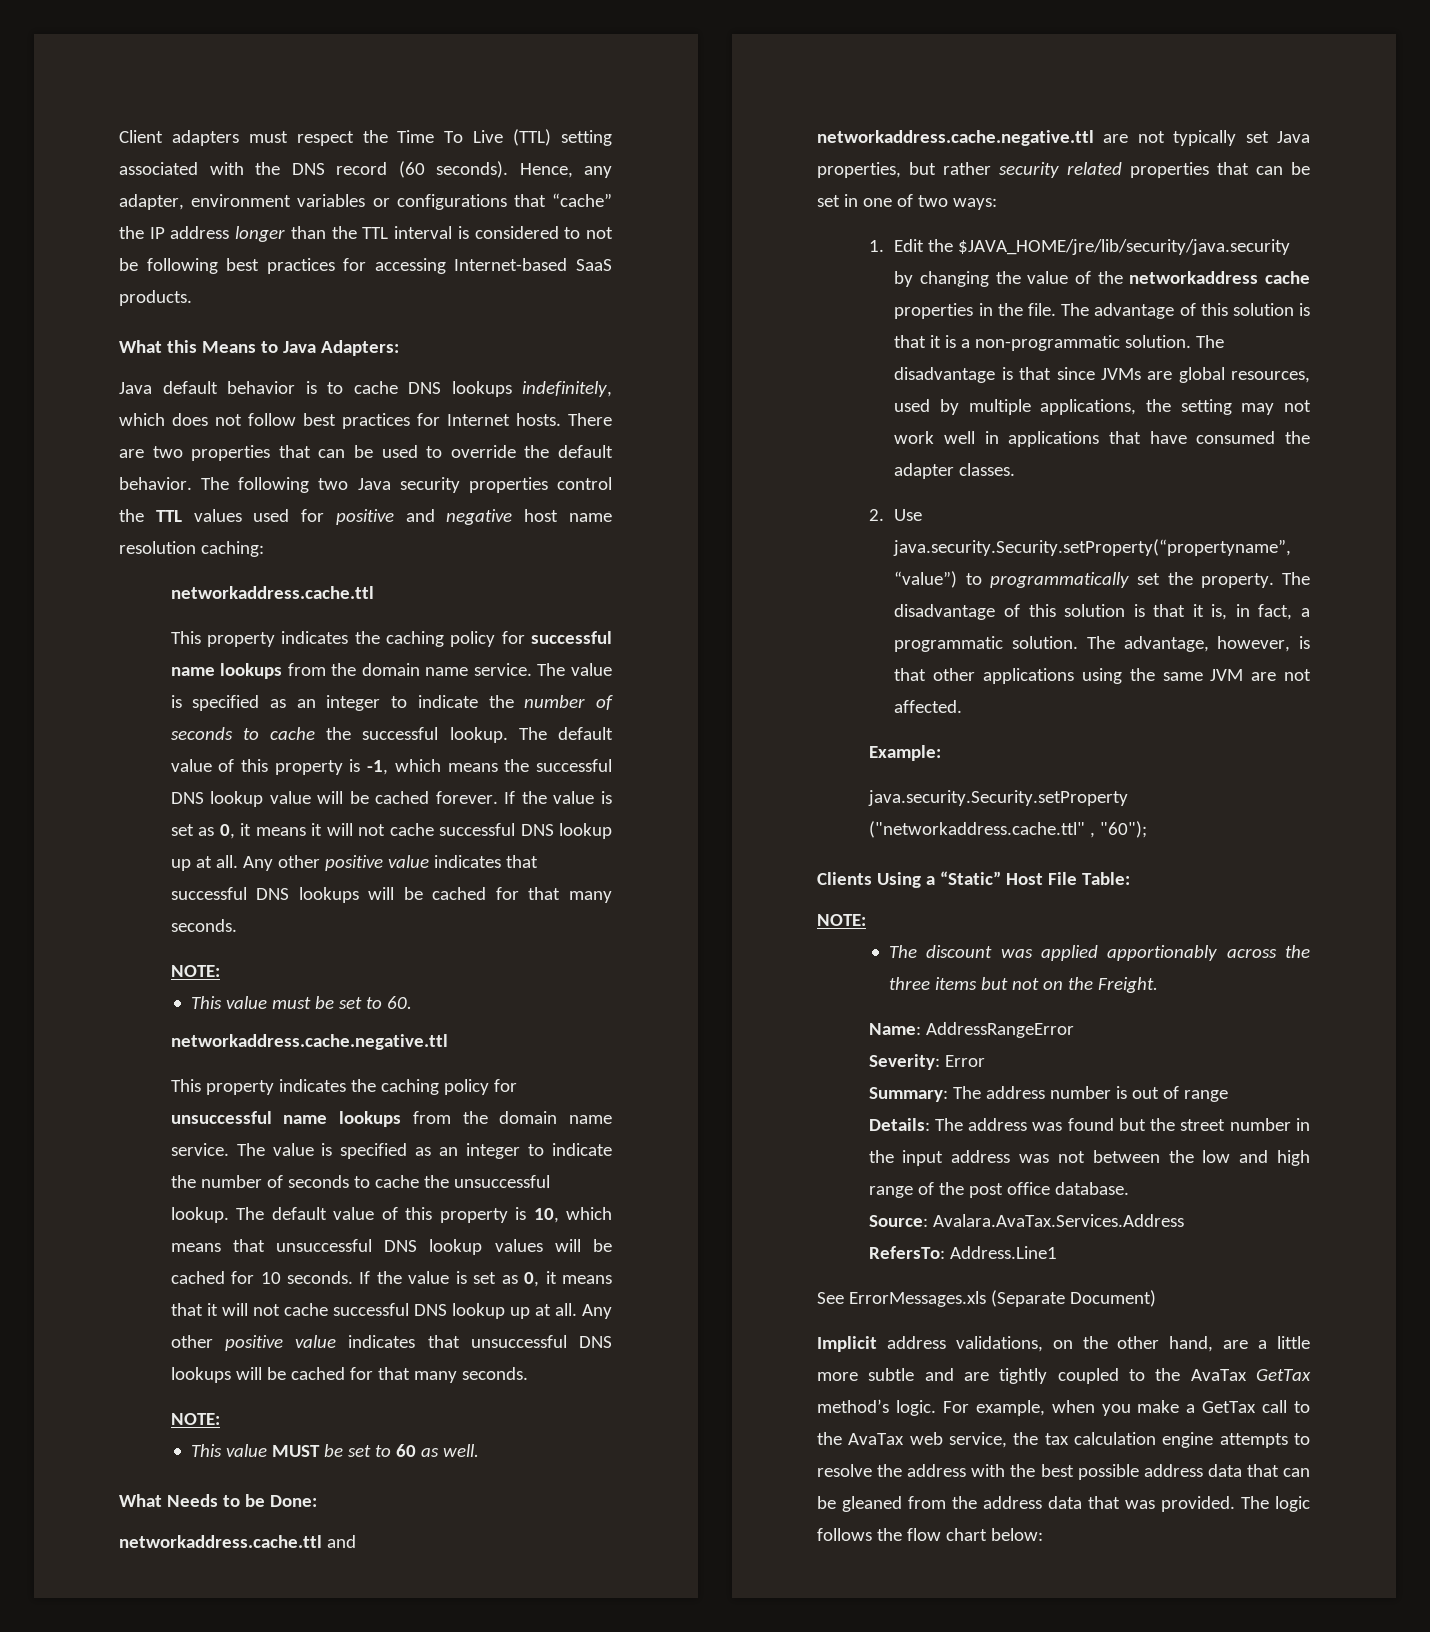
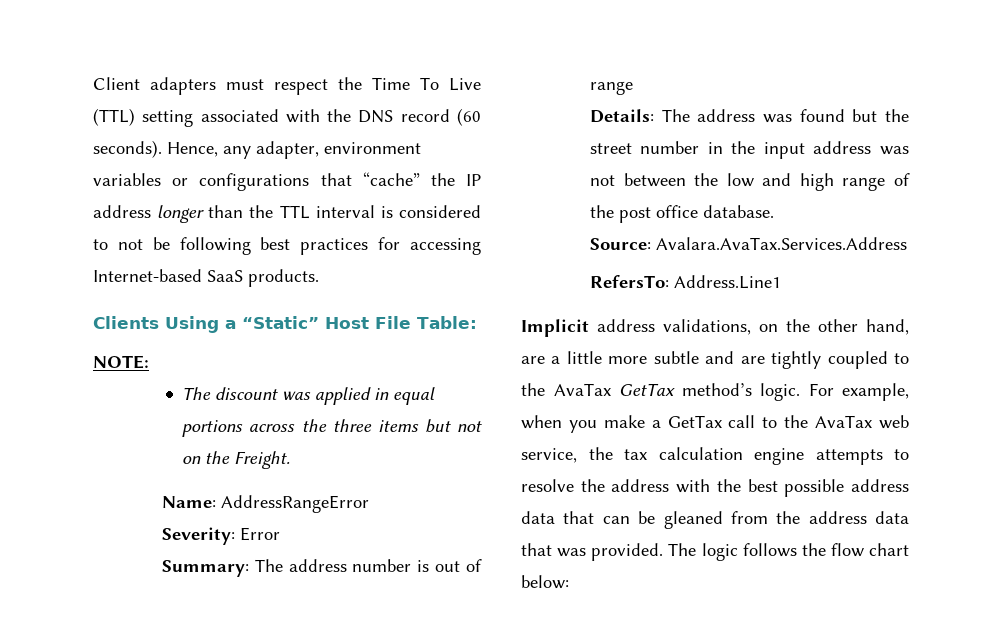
- What this Means to Java Adapters:
- Java default behavior is to cache DNS lookups indefinitely, which does not follow best practices for Internet hosts. There are two properties that can be used to override the default behavior. The following two Java security properties control the TTL values used for positive and negative host name resolution caching:
- networkaddress.cache.ttl
- This property indicates the caching policy for successful name lookups from the domain name service. The value is specified as an integer to indicate the number of seconds to cache the successful lookup. The default value of this property is -1, which means the successful DNS lookup value will be cached forever. If the value is set as 0, it means it will not cache successful DNS lookup up at all. Any other positive value indicates that successful DNS lookups will be cached for that many seconds.
- NOTE:
- This value must be set to 60.
- networkaddress.cache.negative.ttl
- This property indicates the caching policy for unsuccessful name lookups from the domain name service. The value is specified as an integer to indicate the number of seconds to cache the unsuccessful lookup. The default value of this property is 10, which means that unsuccessful DNS lookup values will be cached for 10 seconds. If the value is set as 0, it means that it will not cache successful DNS lookup up at all. Any other positive value indicates that unsuccessful DNS lookups will be cached for that many seconds.
- NOTE:
- This value MUST be set to 60 as well.
- What Needs to be Done:
- networkaddress.cache.ttl and networkaddress.cache.negative.ttl are not typically set Java properties, but rather security related properties that can be set in one of two ways:
- 1. Edit the $JAVA_HOME/jre/lib/security/java.security by changing the value of the networkaddress cache properties in the file. The advantage of this solution is that it is a non-programmatic solution. The disadvantage is that since JVMs are global resources, used by multiple applications, the setting may not work well in applications that have consumed the adapter classes.
- 2. Use java.security.Security.setProperty(“propertyname”, “value”) to programmatically set the property. The disadvantage of this solution is that it is, in fact, a programmatic solution. The advantage, however, is that other applications using the same JVM are not affected.
- Example:
- java.security.Security.setProperty ("networkaddress.cache.ttl" , "60");
- The discount was applied apportionably across the three items but not on the Freight.
+ The discount was applied in equal portions across the three items but not on the Freight.
- See ErrorMessages.xls (Separate Document)

